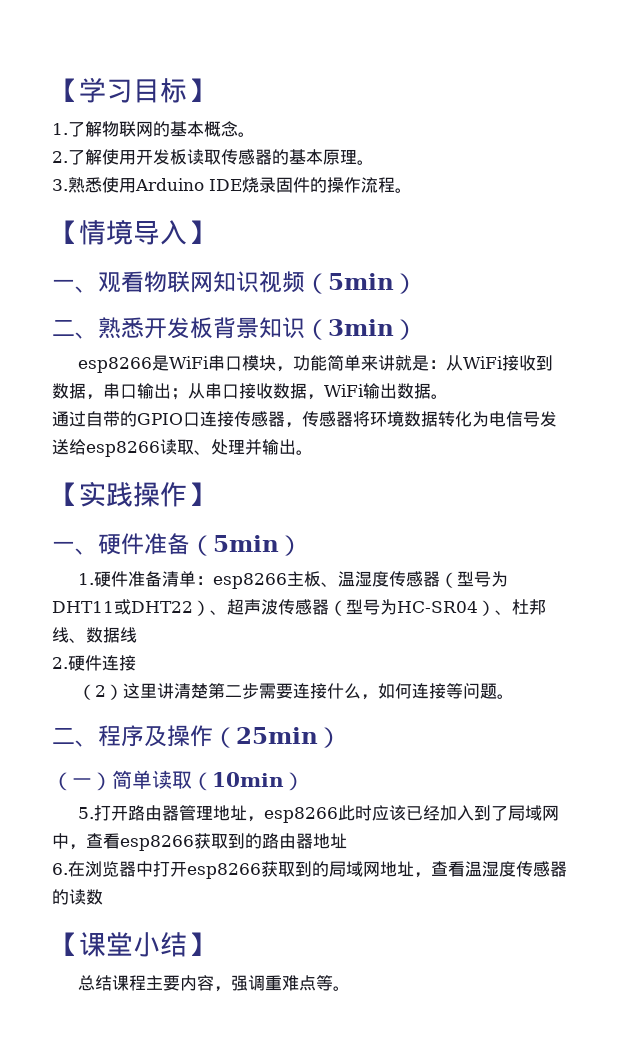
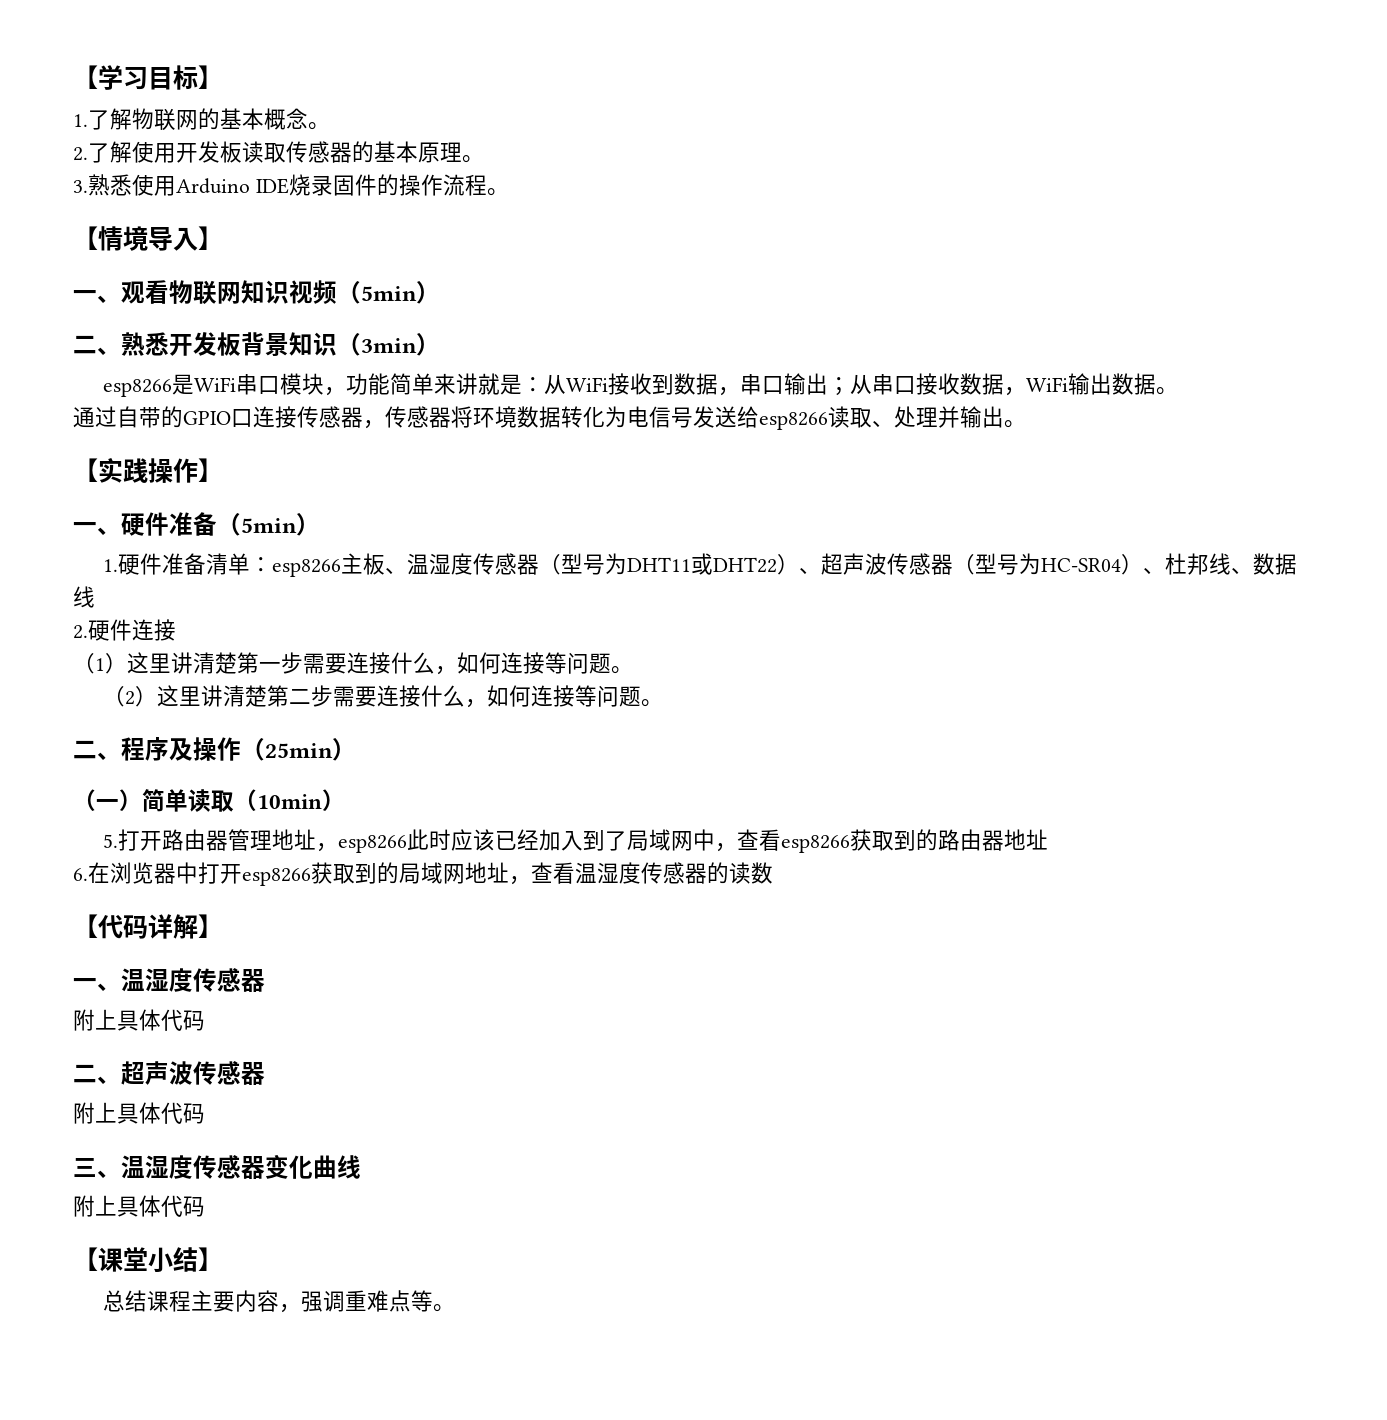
+ （1）这里讲清楚第一步需要连接什么，如何连接等问题。
+ 【代码详解】
+ 一、温湿度传感器
+ 附上具体代码
+ 二、超声波传感器
+ 附上具体代码
+ 三、温湿度传感器变化曲线
+ 附上具体代码

